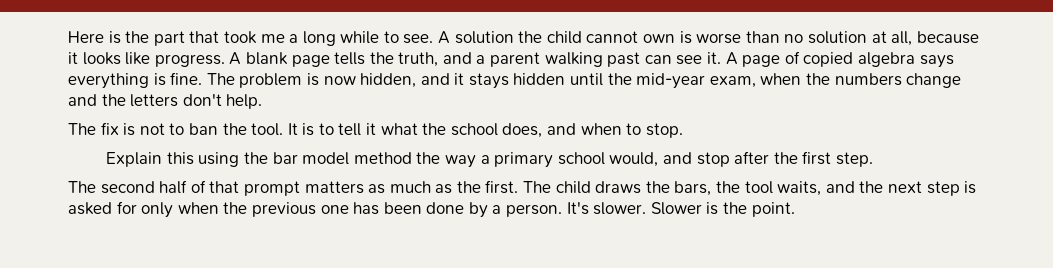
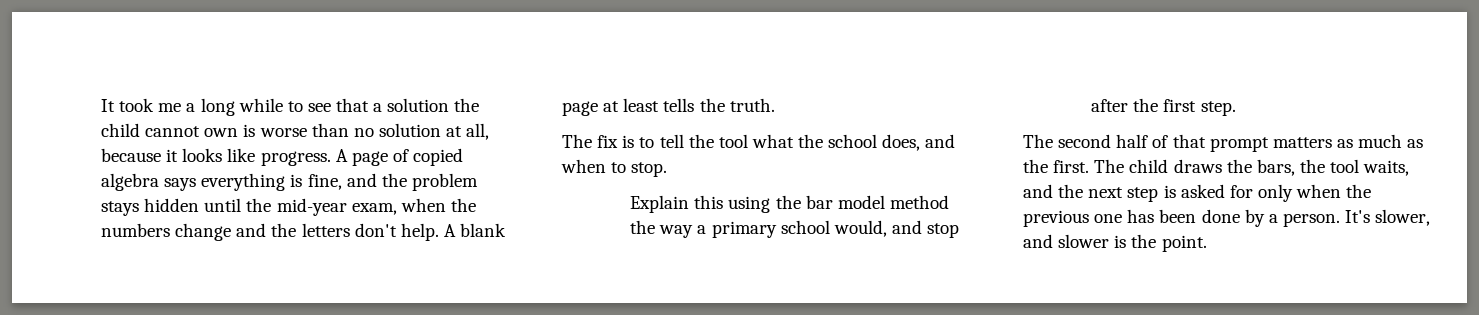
- Here is the part that took me a long while to see. A solution the child cannot own is worse than no solution at all, because it looks like progress.
+ It took me a long while to see that a solution the child cannot own is worse than no solution at all, because it looks like progress.
- A blank page tells the truth, and a parent walking past can see it. A page of copied algebra says everything is fine. The problem is now hidden, and it stays hidden until the mid-year exam, when the numbers change and the letters don't help.
- The fix is not to ban the tool. It is to tell it what the school does, and when to stop.
+ A page of copied algebra says everything is fine, and the problem stays hidden until the mid-year exam, when the numbers change and the letters don't help. A blank page at least tells the truth.
+ The fix is to tell the tool what the school does, and when to stop.
- It's slower. Slower is the point.
+ It's slower, and slower is the point.

